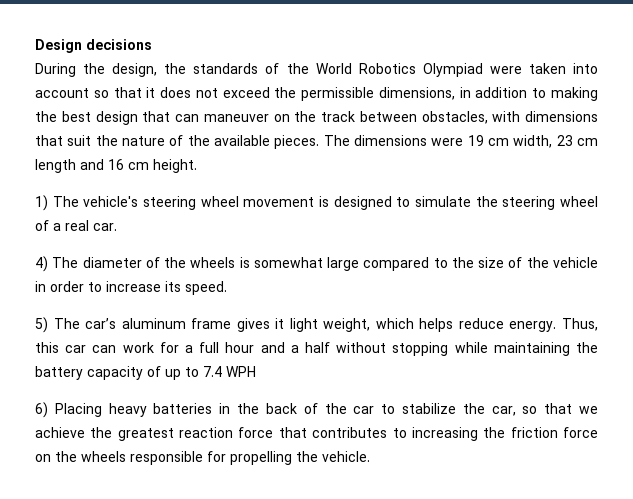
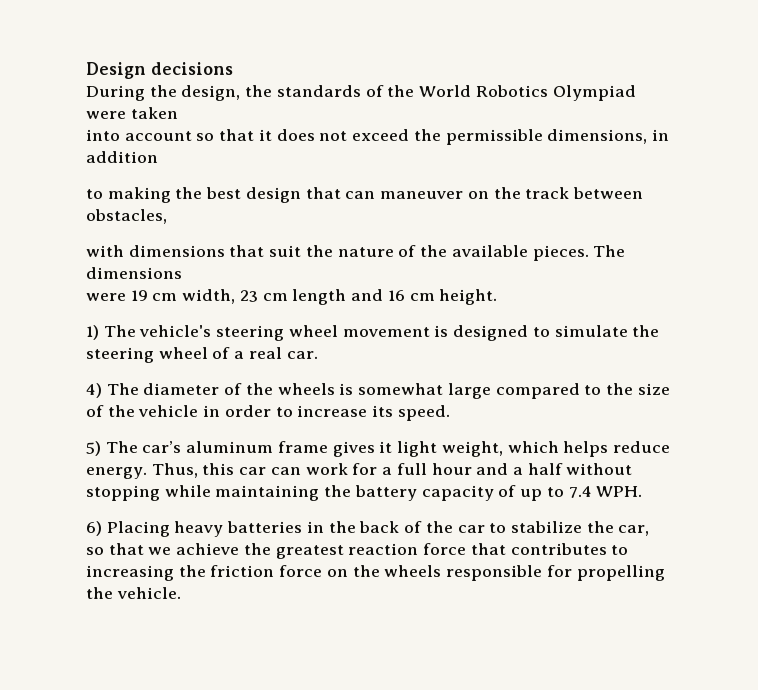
- During the design, the standards of the World Robotics Olympiad were taken into account so that it does not exceed the permissible dimensions, in addition to making the best design that can maneuver on the track between obstacles, with dimensions that suit the nature of the available pieces.
+ During the design, the standards of the World Robotics Olympiad were taken
+ into account so that it does not exceed the permissible dimensions, in addition
+ to making the best design that can maneuver on the track between obstacles,
+ with dimensions that suit the nature of the available pieces.
- The dimensions were 19 cm width, 23 cm length and 16 cm height.
+ The dimensions
+ were 19 cm width, 23 cm length and 16 cm height.
- Thus, this car can work for a full hour and a half without stopping while maintaining the battery capacity of up to 7.4 WPH
+ Thus, this car can work for a full hour and a half without stopping while maintaining the battery capacity of up to 7.4 WPH.

